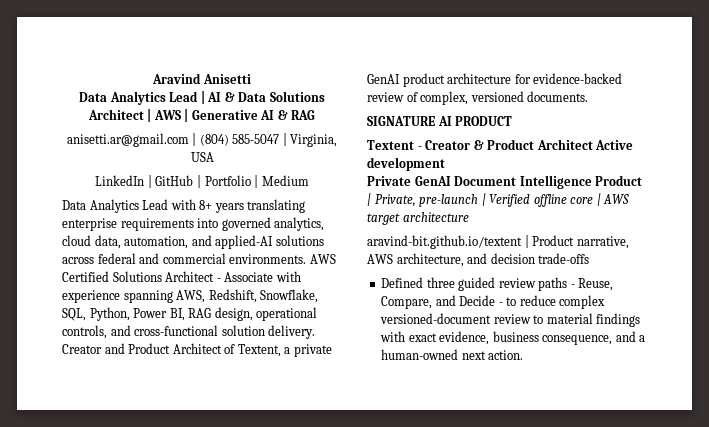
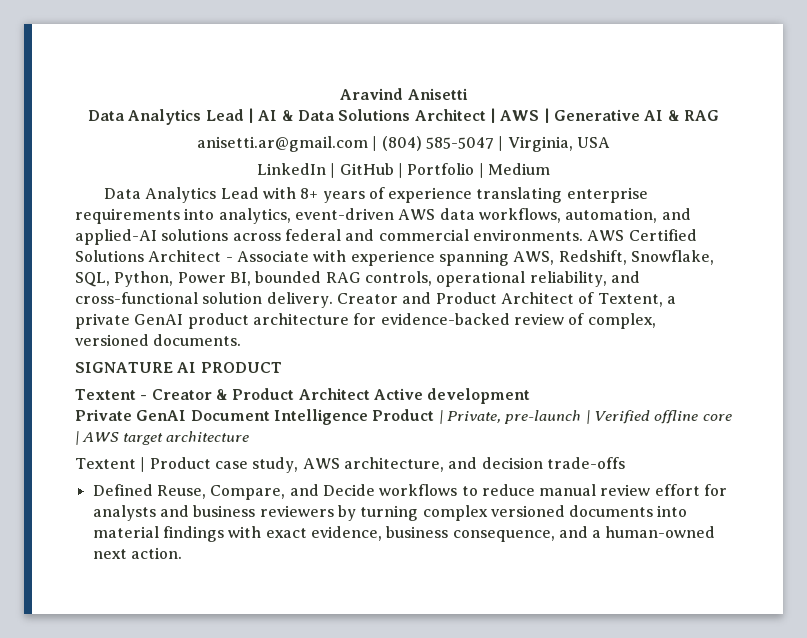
- Data Analytics Lead with 8+ years translating enterprise requirements into governed analytics, cloud data, automation, and applied-AI solutions across federal and commercial environments.
+ Data Analytics Lead with 8+ years of experience translating enterprise requirements into analytics, event-driven AWS data workflows, automation, and applied-AI solutions across federal and commercial environments.
- AWS Certified Solutions Architect - Associate with experience spanning AWS, Redshift, Snowflake, SQL, Python, Power BI, RAG design, operational controls, and cross-functional solution delivery.
+ AWS Certified Solutions Architect - Associate with experience spanning AWS, Redshift, Snowflake, SQL, Python, Power BI, bounded RAG controls, operational reliability, and cross-functional solution delivery.
- aravind-bit.github.io/textent | Product narrative, AWS architecture, and decision trade-offs
+ Textent | Product case study, AWS architecture, and decision trade-offs
- Defined three guided review paths - Reuse, Compare, and Decide - to reduce complex versioned-document review to material findings with exact evidence, business consequence, and a human-owned next action.
+ Defined Reuse, Compare, and Decide workflows to reduce manual review effort for analysts and business reviewers by turning complex versioned documents into material findings with exact evidence, business consequence, and a human-owned next action.

